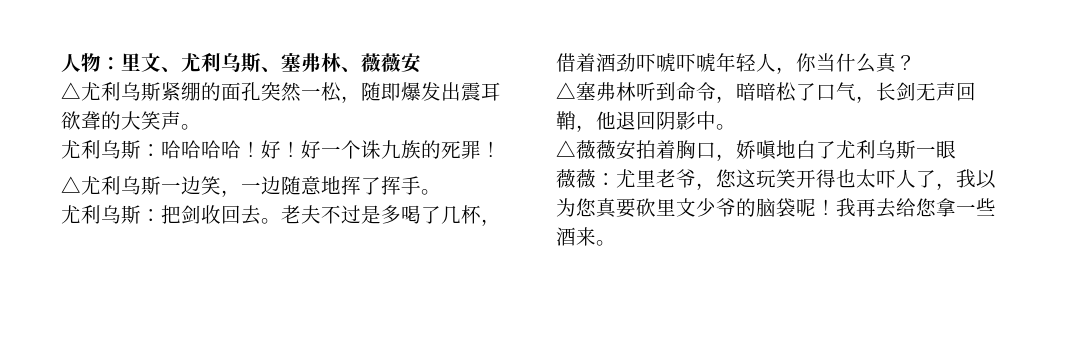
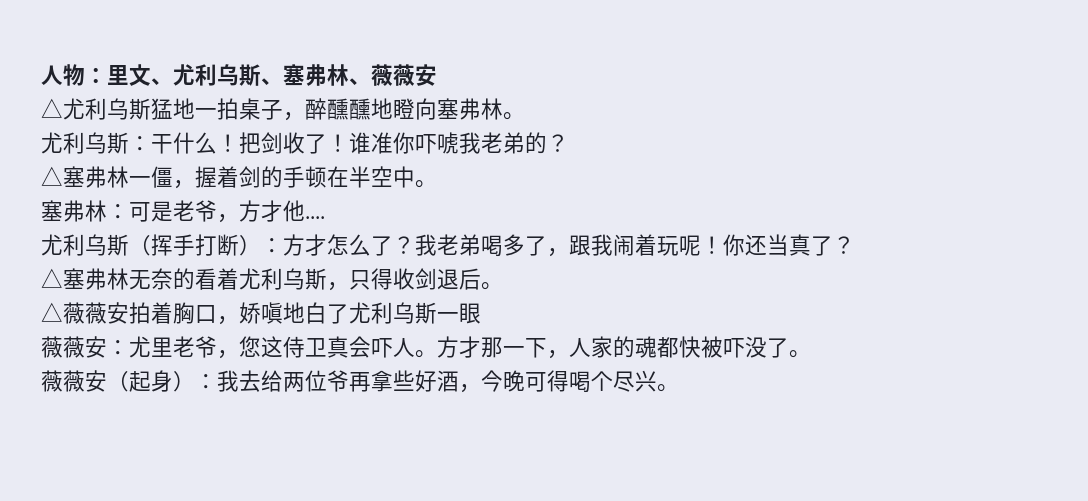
- △尤利乌斯紧绷的面孔突然一松，随即爆发出震耳欲聋的大笑声。
- 尤利乌斯：哈哈哈哈！好！好一个诛九族的死罪！
- △尤利乌斯一边笑，一边随意地挥了挥手。
- 尤利乌斯：把剑收回去。老夫不过是多喝了几杯，借着酒劲吓唬吓唬年轻人，你当什么真？
- △塞弗林听到命令，暗暗松了口气，长剑无声回鞘，他退回阴影中。
+ △尤利乌斯猛地一拍桌子，醉醺醺地瞪向塞弗林。
+ 尤利乌斯：干什么！把剑收了！谁准你吓唬我老弟的？
+ △塞弗林一僵，握着剑的手顿在半空中。
+ 塞弗林：可是老爷，方才他....
+ 尤利乌斯（挥手打断）：方才怎么了？我老弟喝多了，跟我闹着玩呢！你还当真了？
+ △塞弗林无奈的看着尤利乌斯，只得收剑退后。
- 薇薇：尤里老爷，您这玩笑开得也太吓人了，我以为您真要砍里文少爷的脑袋呢！我再去给您拿一些酒来。
+ 薇薇安：尤里老爷，您这侍卫真会吓人。方才那一下，人家的魂都快被吓没了。
+ 薇薇安（起身）：我去给两位爷再拿些好酒，今晚可得喝个尽兴。

